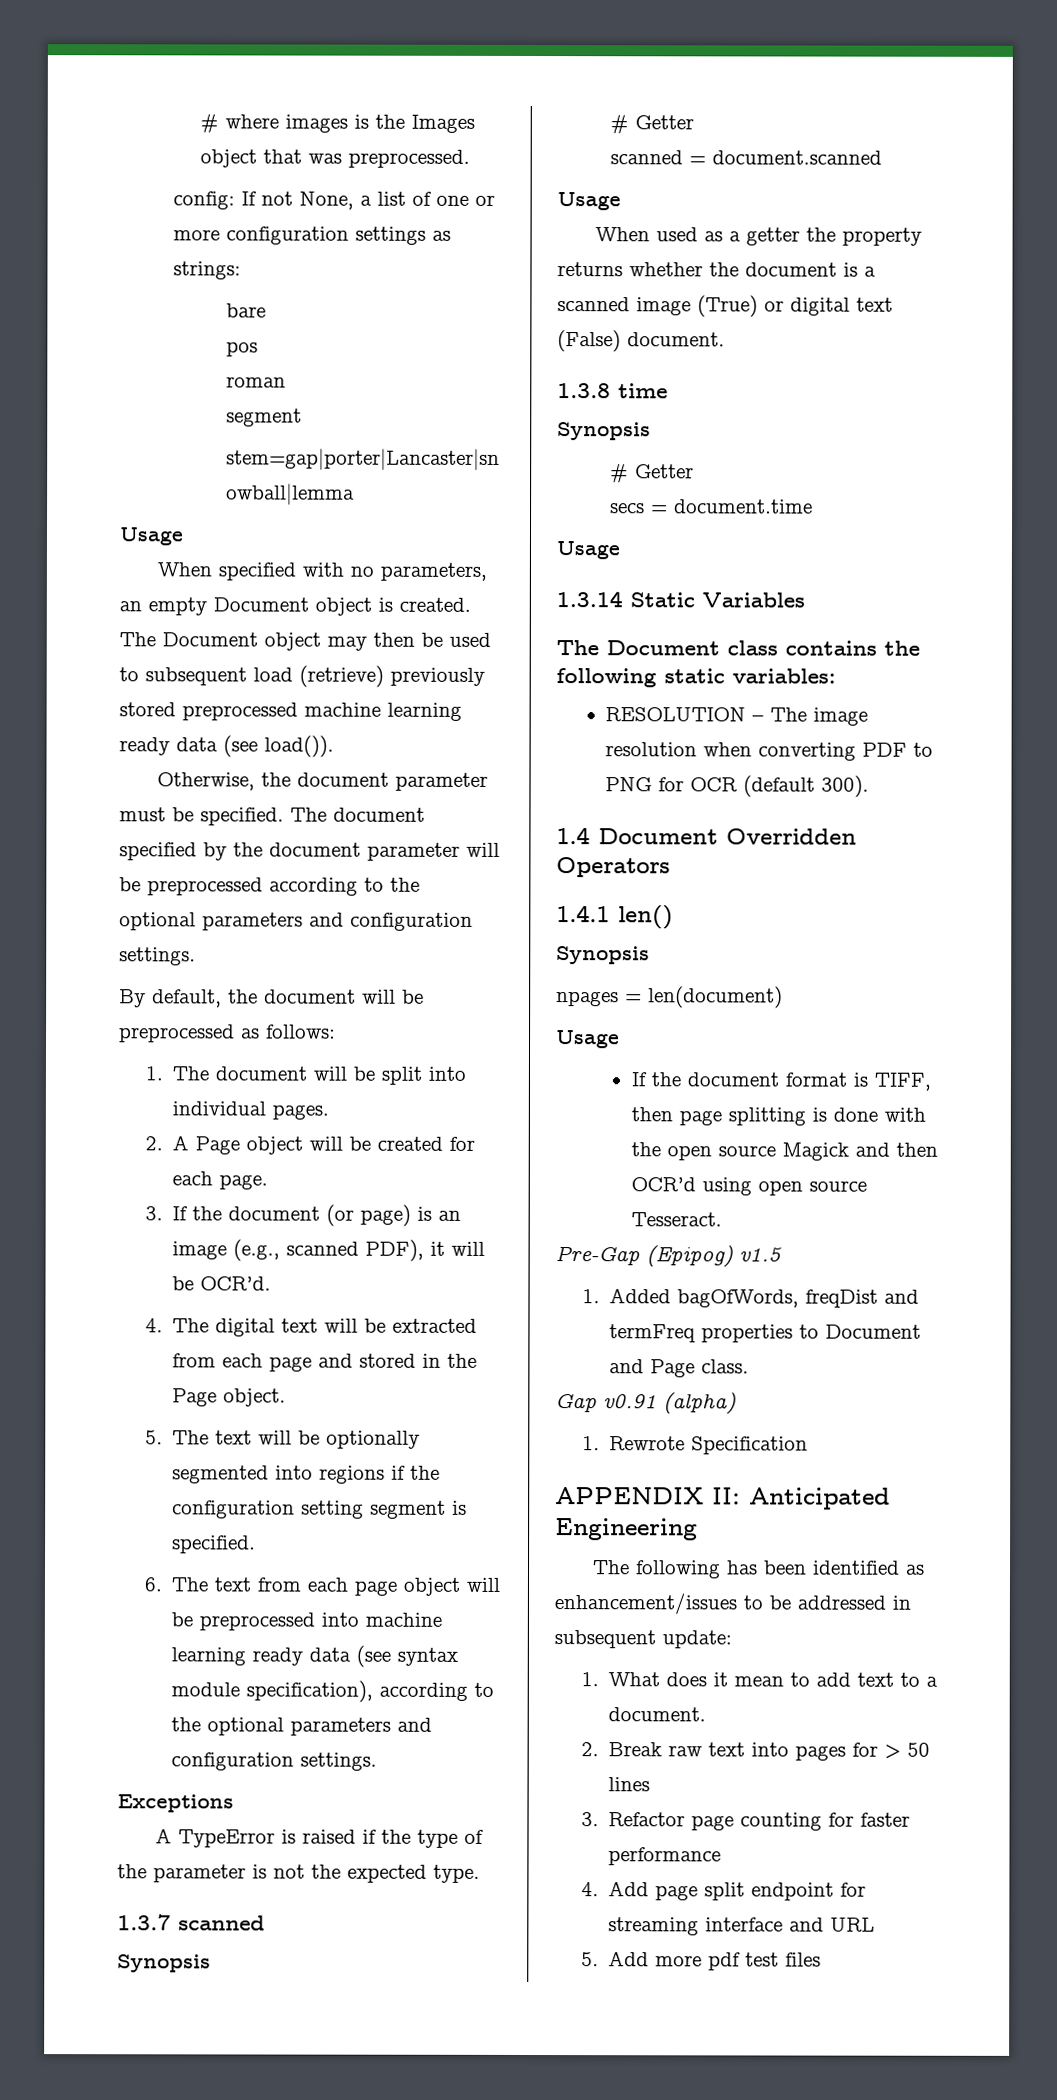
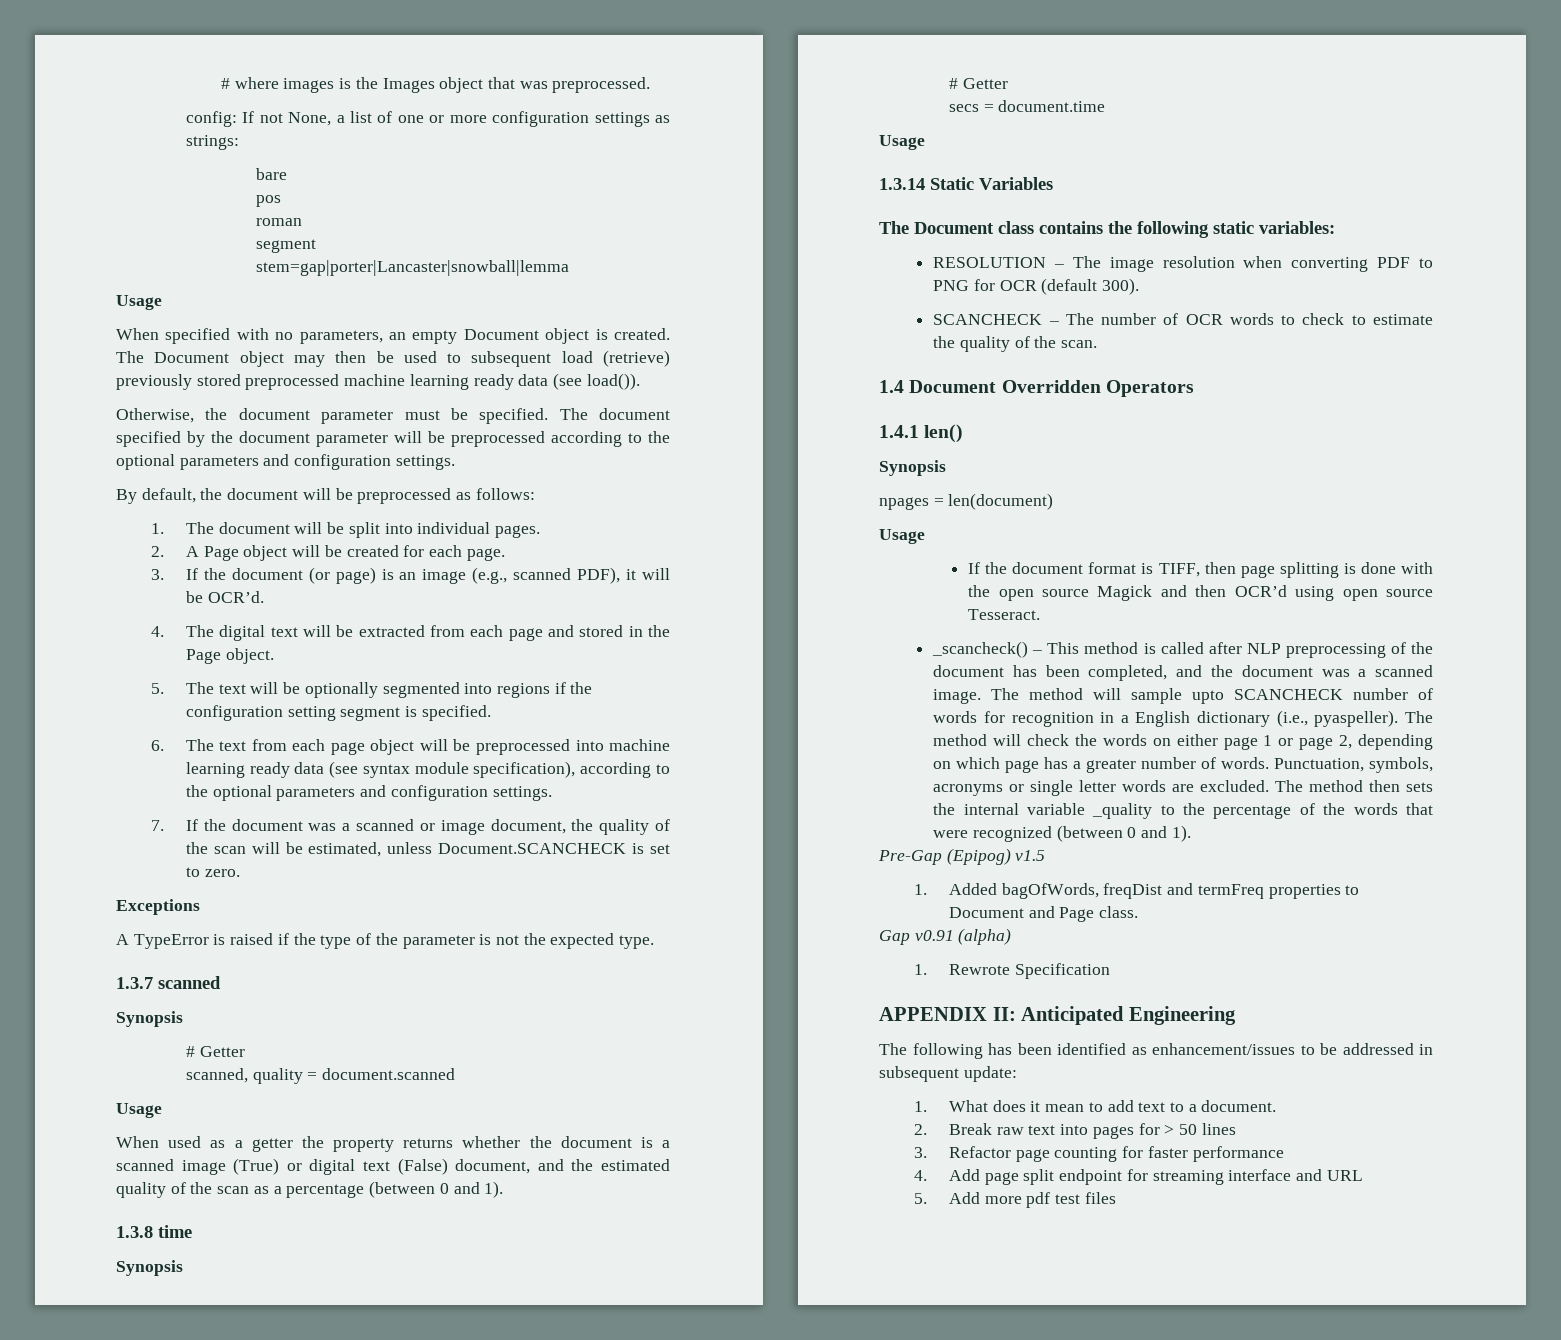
+ 7. If the document was a scanned or image document, the quality of the scan will be estimated, unless Document.SCANCHECK is set to zero.
- scanned = document.scanned
+ scanned, quality = document.scanned
- When used as a getter the property returns whether the document is a scanned image (True) or digital text (False) document.
+ When used as a getter the property returns whether the document is a scanned image (True) or digital text (False) document, and the estimated quality of the scan as a percentage (between 0 and 1).
+ SCANCHECK – The number of OCR words to check to estimate the quality of the scan.
+ _scancheck() – This method is called after NLP preprocessing of the document has been completed, and the document was a scanned image. The method will sample upto SCANCHECK number of words for recognition in a English dictionary (i.e., pyaspeller). The method will check the words on either page 1 or page 2, depending on which page has a greater number of words. Punctuation, symbols, acronyms or single letter words are excluded. The method then sets the internal variable _quality to the percentage of the words that were recognized (between 0 and 1).

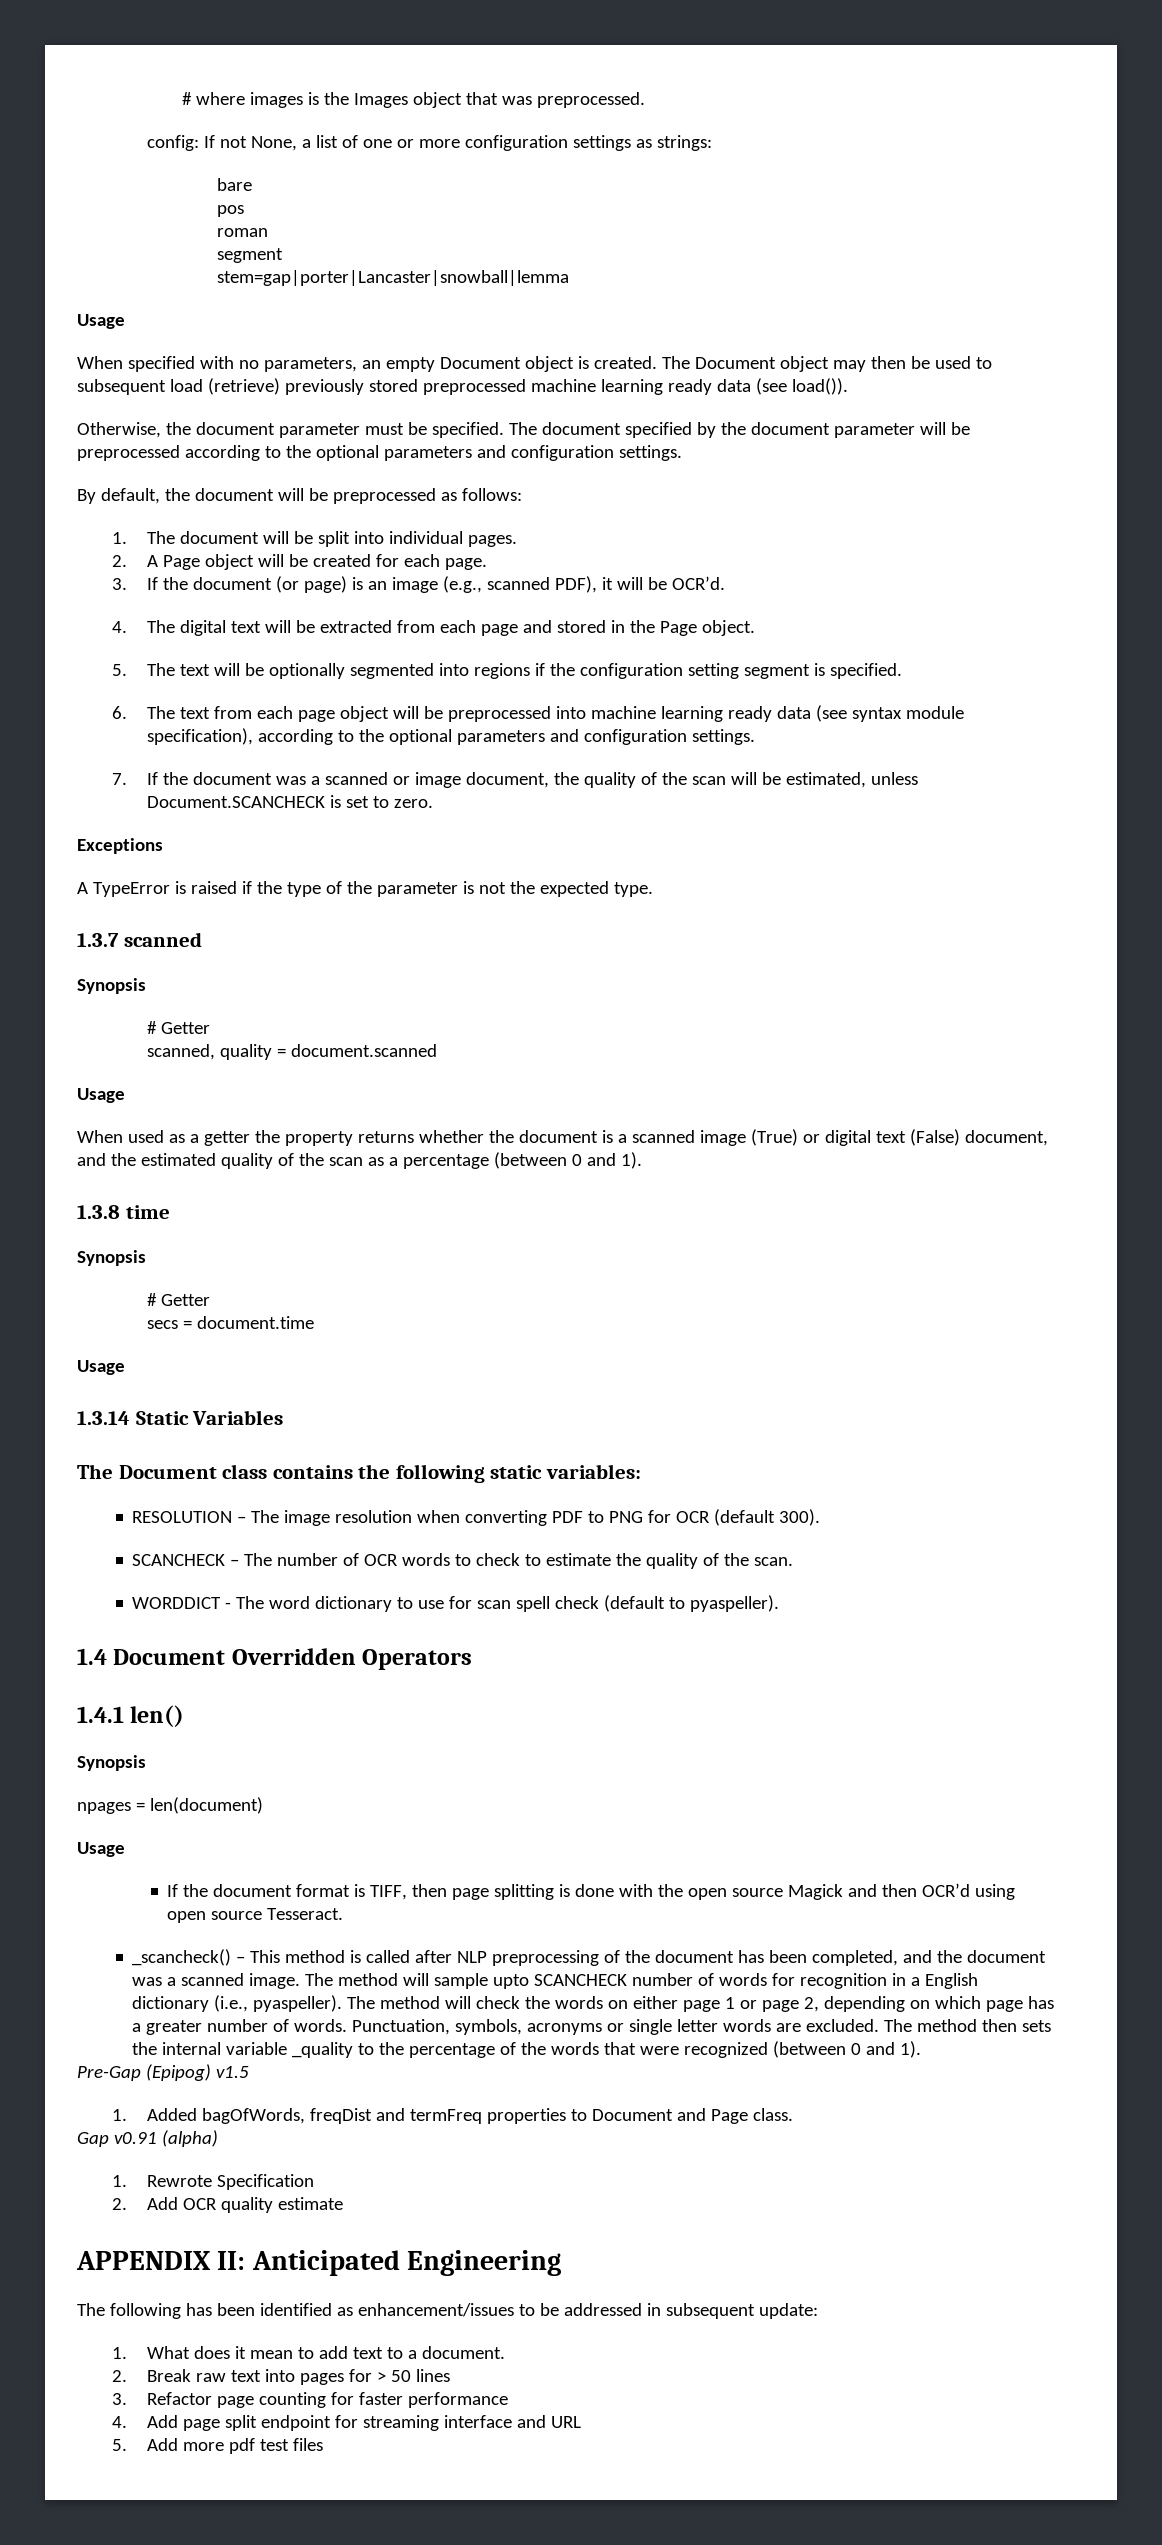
+ WORDDICT - The word dictionary to use for scan spell check (default to pyaspeller).
+ 2. Add OCR quality estimate

